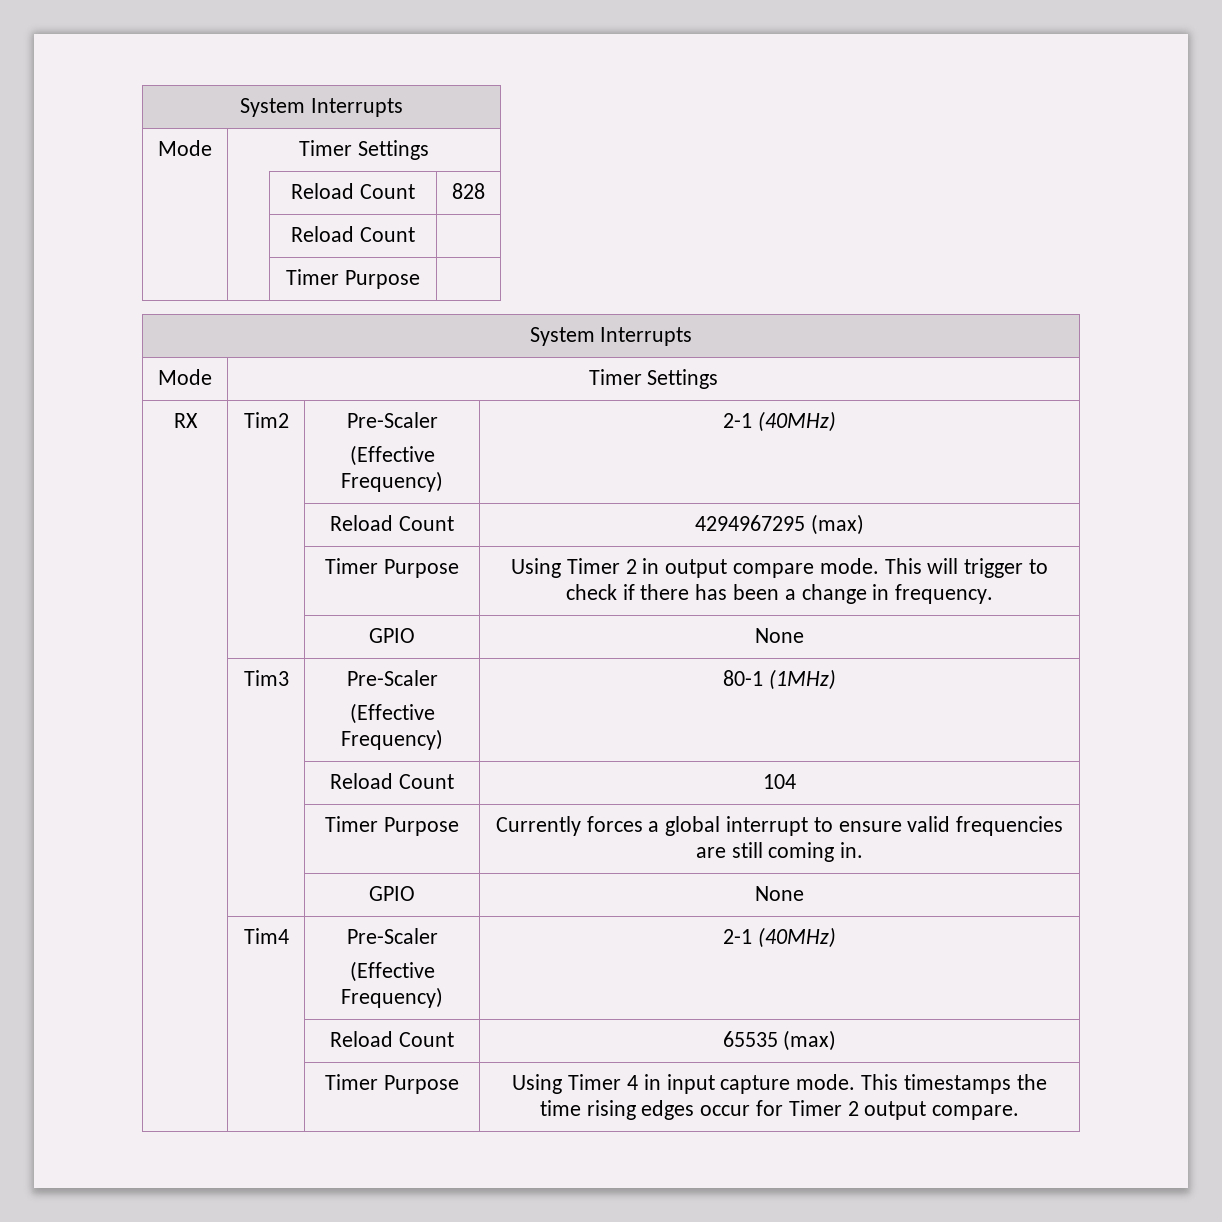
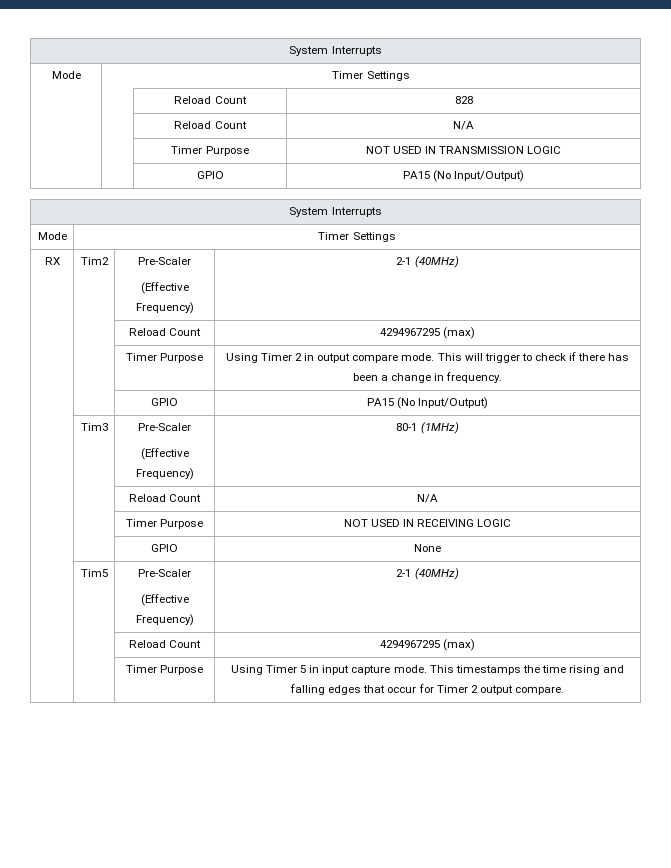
  | | Reload Count | 828
- | | Reload Count |
- | | Timer Purpose |
+ | | Reload Count | N/A
+ | | Timer Purpose | NOT USED IN TRANSMISSION LOGIC
+ | | GPIO | PA15 (No Input/Output)
  | | Timer Purpose | Using Timer 2 in output compare mode. This will trigger to check if there has been a change in frequency.
- | | GPIO | None
+ | | GPIO | PA15 (No Input/Output)
  | Tim3 | Pre-Scaler
  (Effective Frequency) | 80-1 (1MHz)
- | | Reload Count | 104
- | | Timer Purpose | Currently forces a global interrupt to ensure valid frequencies are still coming in.
+ | | Reload Count | N/A
+ | | Timer Purpose | NOT USED IN RECEIVING LOGIC
  | | GPIO | None
- | Tim4 | Pre-Scaler
+ | Tim5 | Pre-Scaler
  (Effective Frequency) | 2-1 (40MHz)
- | | Reload Count | 65535 (max)
- | | Timer Purpose | Using Timer 4 in input capture mode. This timestamps the time rising edges occur for Timer 2 output compare.
+ | | Reload Count | 4294967295 (max)
+ | | Timer Purpose | Using Timer 5 in input capture mode. This timestamps the time rising and falling edges that occur for Timer 2 output compare.

